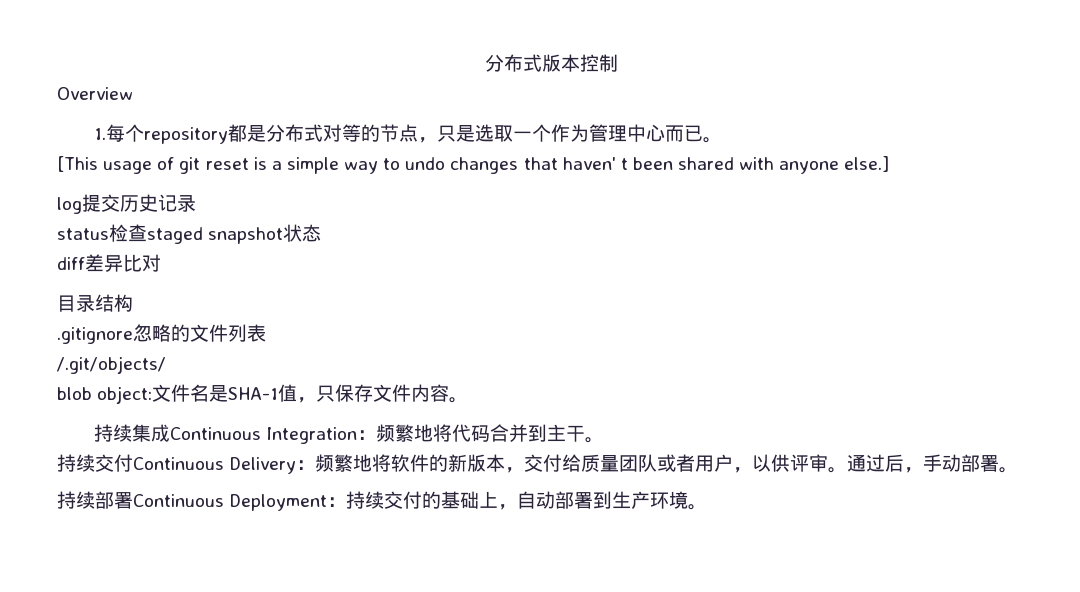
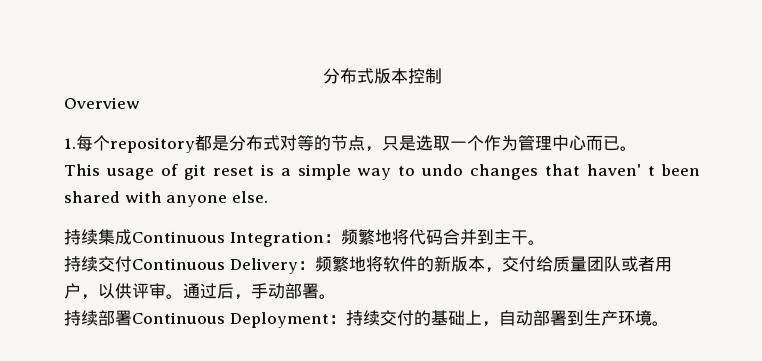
- [This usage of git reset is a simple way to undo changes that haven' t been shared with anyone else.]
- log提交历史记录
- status检查staged snapshot状态
- diff差异比对
- 目录结构
- .gitignore忽略的文件列表
- /.git/objects/
- blob object:文件名是SHA-1值，只保存文件内容。
+ This usage of git reset is a simple way to undo changes that haven' t been shared with anyone else.

